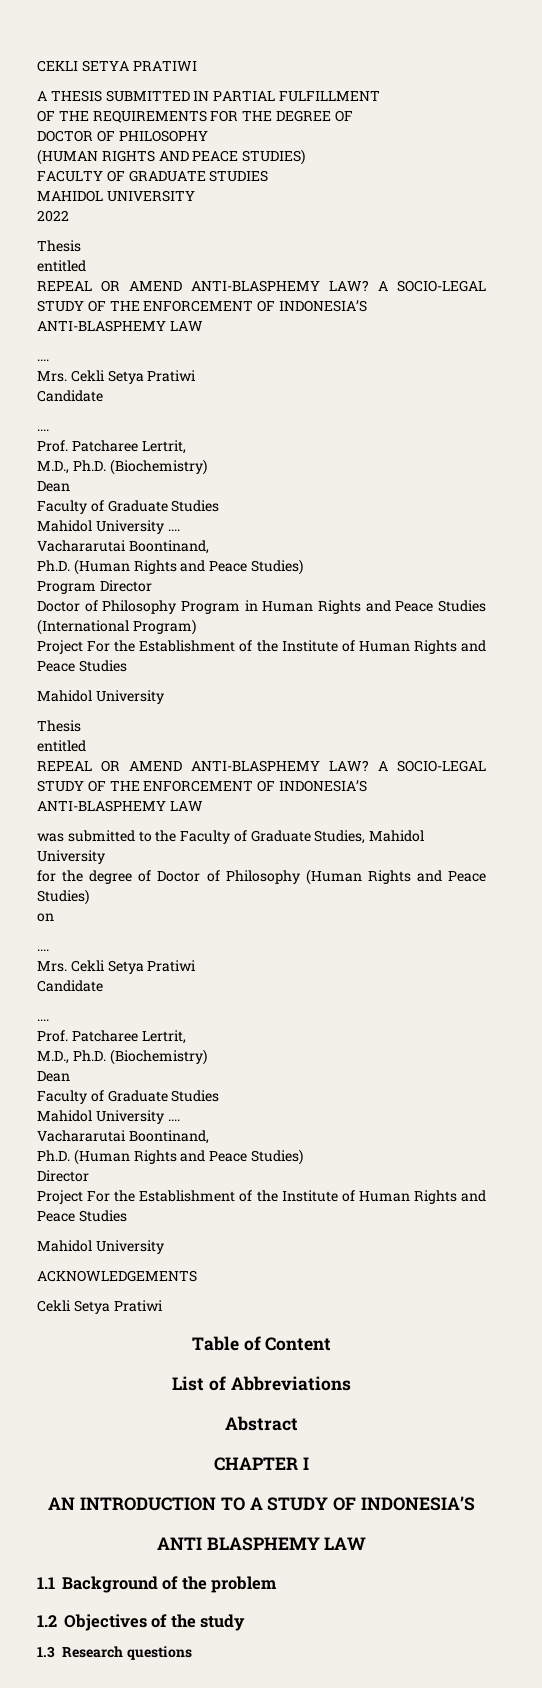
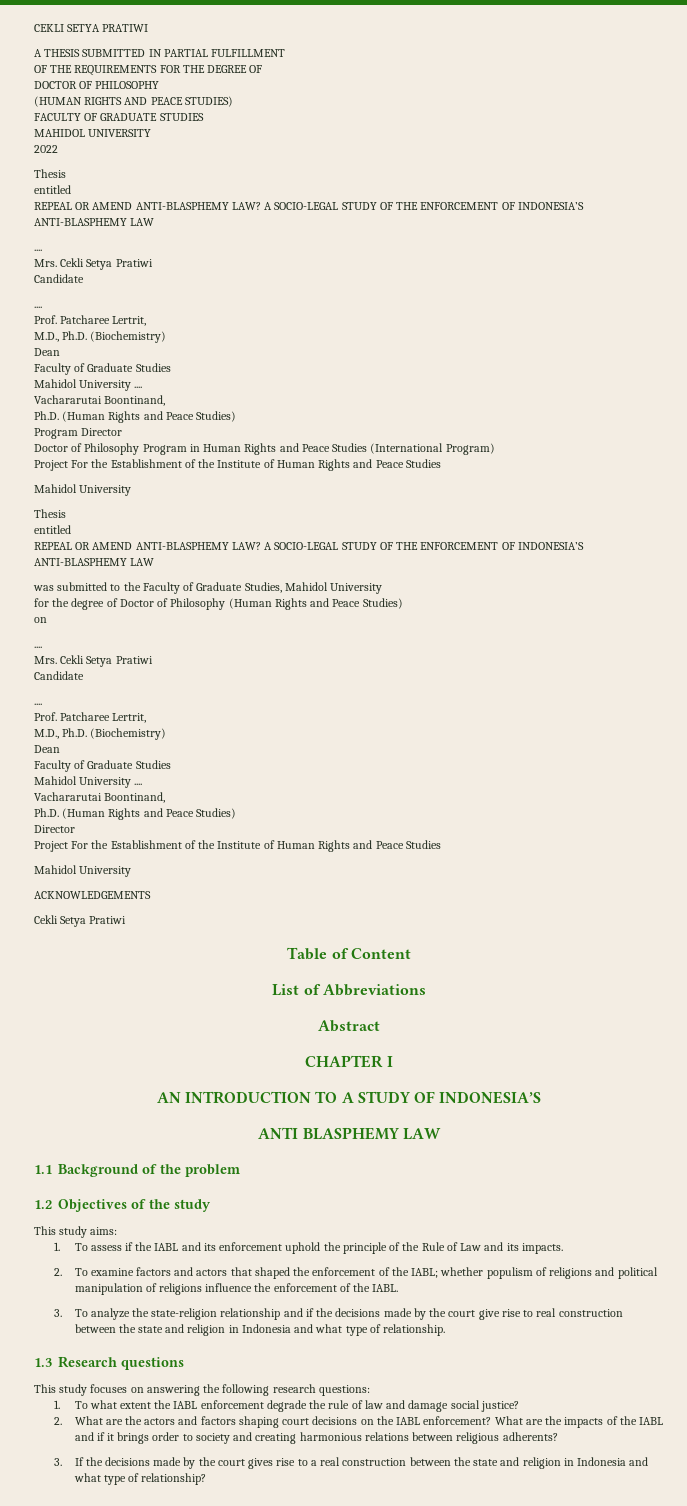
+ This study aims:
+ 1. To assess if the IABL and its enforcement uphold the principle of the Rule of Law and its impacts.
+ 2. To examine factors and actors that shaped the enforcement of the IABL; whether populism of religions and political manipulation of religions influence the enforcement of the IABL.
+ 3. To analyze the state-religion relationship and if the decisions made by the court give rise to real construction between the state and religion in Indonesia and what type of relationship.
  1.3 Research questions
+ This study focuses on answering the following research questions:
+ 1. To what extent the IABL enforcement degrade the rule of law and damage social justice?
+ 2. What are the actors and factors shaping court decisions on the IABL enforcement? What are the impacts of the IABL and if it brings order to society and creating harmonious relations between religious adherents?
+ 3. If the decisions made by the court gives rise to a real construction between the state and religion in Indonesia and what type of relationship?

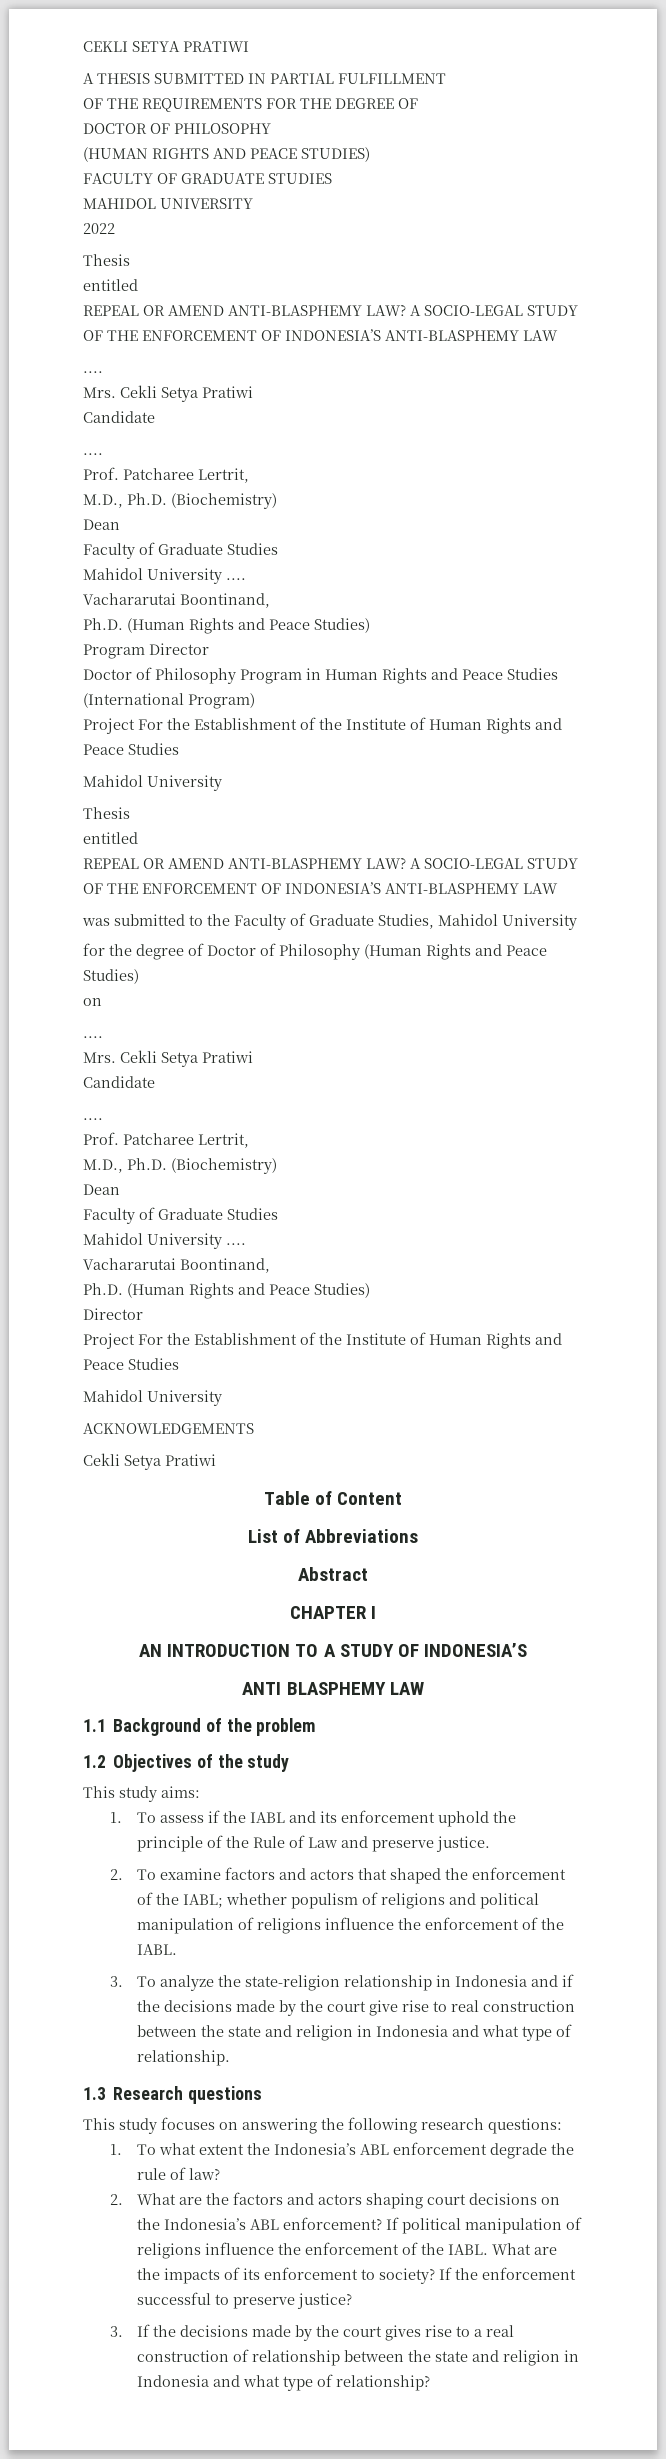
- 1. To assess if the IABL and its enforcement uphold the principle of the Rule of Law and its impacts.
+ 1. To assess if the IABL and its enforcement uphold the principle of the Rule of Law and preserve justice.
- 3. To analyze the state-religion relationship and if the decisions made by the court give rise to real construction between the state and religion in Indonesia and what type of relationship.
+ 3. To analyze the state-religion relationship in Indonesia and if the decisions made by the court give rise to real construction between the state and religion in Indonesia and what type of relationship.
- 1. To what extent the IABL enforcement degrade the rule of law and damage social justice?
+ 1. To what extent the Indonesia’s ABL enforcement degrade the rule of law?
- 2. What are the actors and factors shaping court decisions on the IABL enforcement?
+ 2. What are the factors and actors shaping court decisions on the Indonesia’s ABL enforcement? If political manipulation of religions influence the enforcement of the IABL.
- What are the impacts of the IABL and if it brings order to society and creating harmonious relations between religious adherents?
+ What are the impacts of its enforcement to society? If the enforcement successful to preserve justice?
- 3. If the decisions made by the court gives rise to a real construction between the state and religion in Indonesia and what type of relationship?
+ 3. If the decisions made by the court gives rise to a real construction of relationship between the state and religion in Indonesia and what type of relationship?

